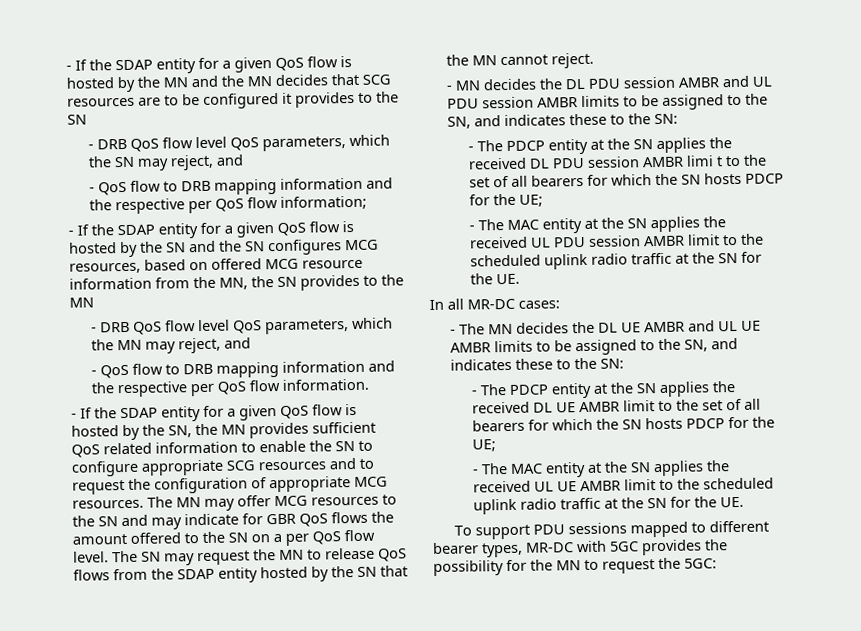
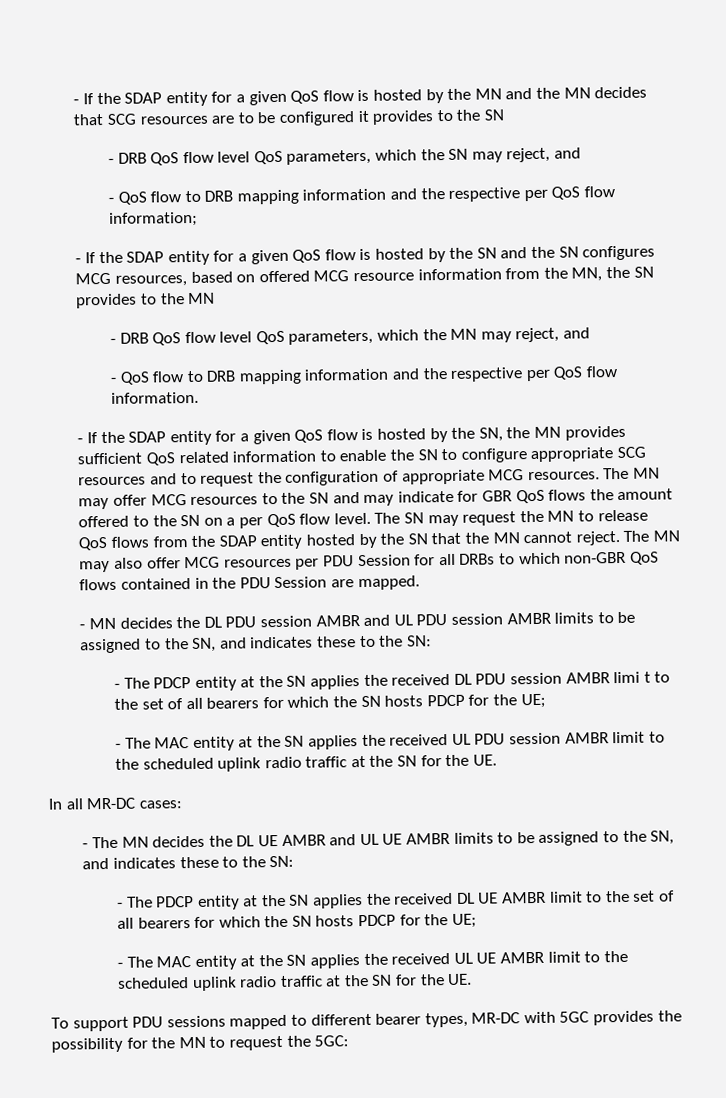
+ The MN may also offer MCG resources per PDU Session for all DRBs to which non-GBR QoS flows contained in the PDU Session are mapped.

